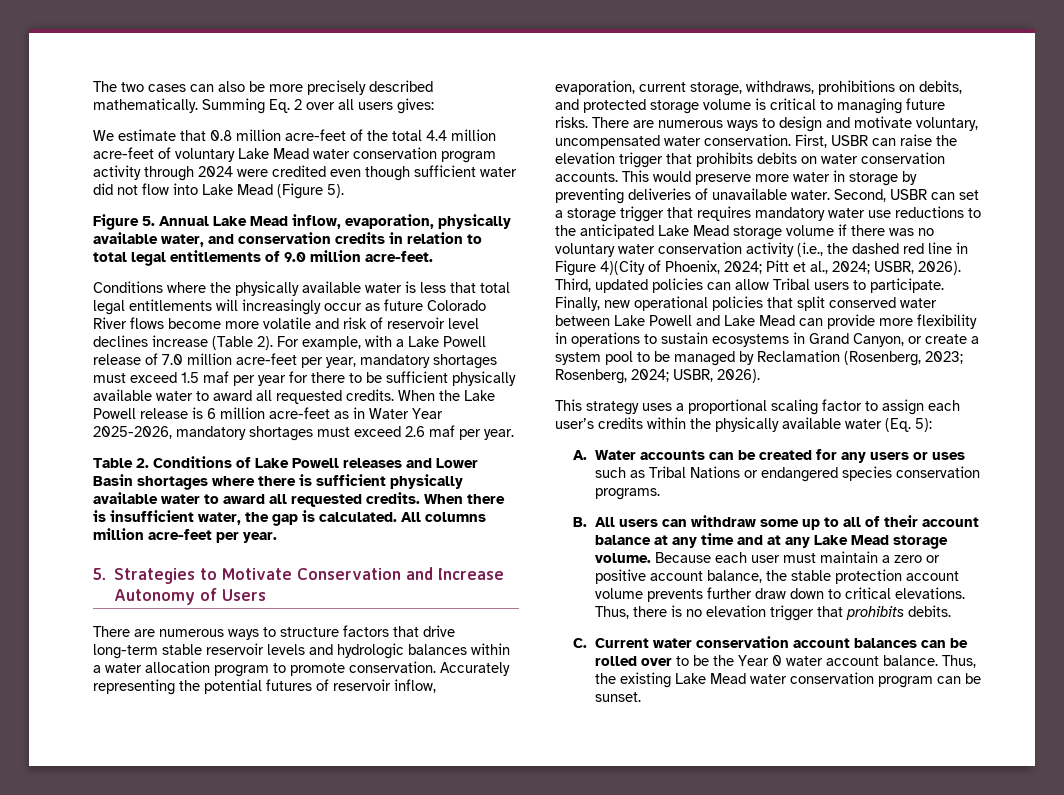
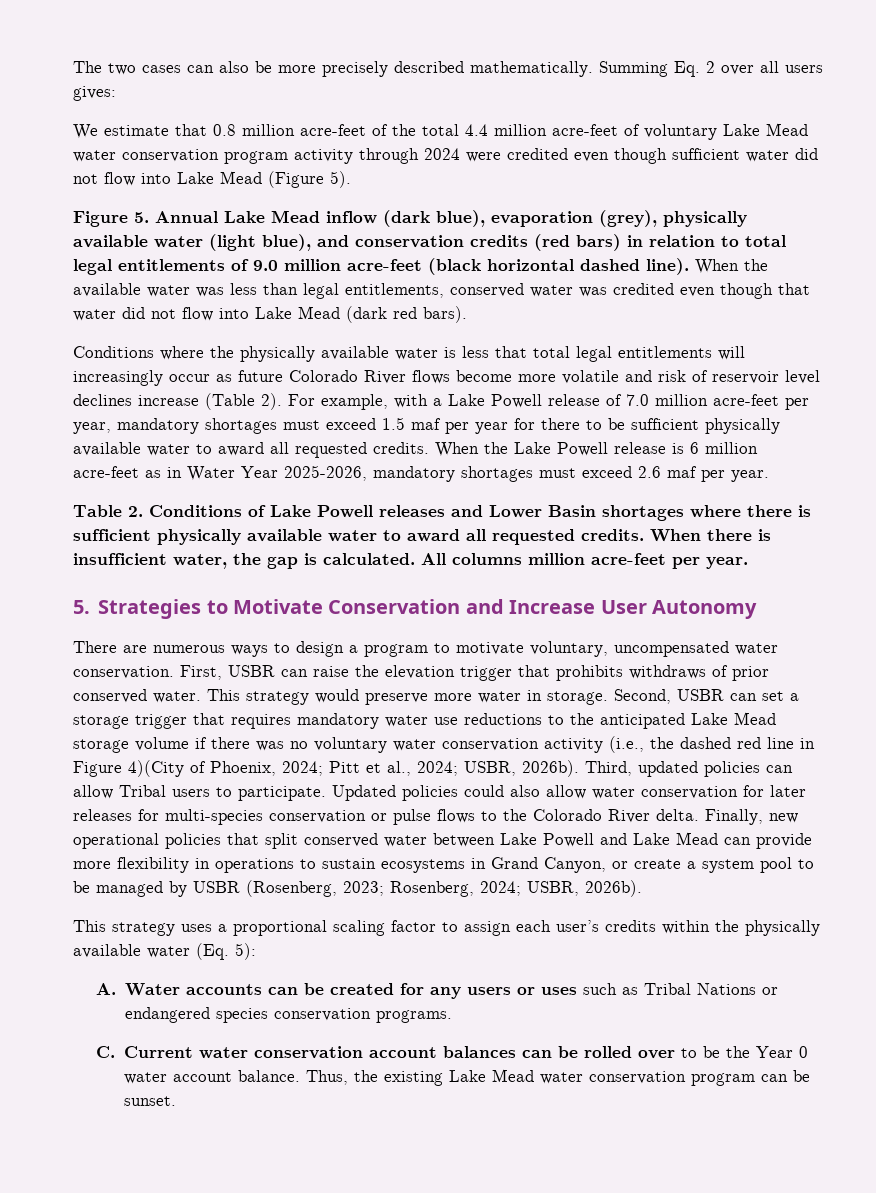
- Figure 5. Annual Lake Mead inflow, evaporation, physically available water, and conservation credits in relation to total legal entitlements of 9.0 million acre-feet.
+ Figure 5. Annual Lake Mead inflow (dark blue), evaporation (grey), physically available water (light blue), and conservation credits (red bars) in relation to total legal entitlements of 9.0 million acre-feet (black horizontal dashed line). When the available water was less than legal entitlements, conserved water was credited even though that water did not flow into Lake Mead (dark red bars).
- 5. Strategies to Motivate Conservation and Increase Autonomy of Users
- There are numerous ways to structure factors that drive long-term stable reservoir levels and hydrologic balances within a water allocation program to promote conservation. Accurately representing the potential futures of reservoir inflow, evaporation, current storage, withdraws, prohibitions on debits, and protected storage volume is critical to managing future risks. There are numerous ways to design and motivate voluntary, uncompensated water conservation.
+ 5. Strategies to Motivate Conservation and Increase User Autonomy
+ There are numerous ways to design a program to motivate voluntary, uncompensated water conservation.
- First, USBR can raise the elevation trigger that prohibits debits on water conservation accounts. This would preserve more water in storage by preventing deliveries of unavailable water.
+ First, USBR can raise the elevation trigger that prohibits withdraws of prior conserved water. This strategy would preserve more water in storage.
- Second, USBR can set a storage trigger that requires mandatory water use reductions to the anticipated Lake Mead storage volume if there was no voluntary water conservation activity (i.e., the dashed red line in Figure 4)(City of Phoenix, 2024; Pitt et al., 2024; USBR, 2026).
+ Second, USBR can set a storage trigger that requires mandatory water use reductions to the anticipated Lake Mead storage volume if there was no voluntary water conservation activity (i.e., the dashed red line in Figure 4)(City of Phoenix, 2024; Pitt et al., 2024; USBR, 2026b).
+ Updated policies could also allow water conservation for later releases for multi-species conservation or pulse flows to the Colorado River delta.
- Finally, new operational policies that split conserved water between Lake Powell and Lake Mead can provide more flexibility in operations to sustain ecosystems in Grand Canyon, or create a system pool to be managed by Reclamation (Rosenberg, 2023; Rosenberg, 2024; USBR, 2026).
+ Finally, new operational policies that split conserved water between Lake Powell and Lake Mead can provide more flexibility in operations to sustain ecosystems in Grand Canyon, or create a system pool to be managed by USBR (Rosenberg, 2023; Rosenberg, 2024; USBR, 2026b).
- B. All users can withdraw some up to all of their account balance at any time and at any Lake Mead storage volume. Because each user must maintain a zero or positive account balance, the stable protection account volume prevents further draw down to critical elevations. Thus, there is no elevation trigger that prohibits debits.

